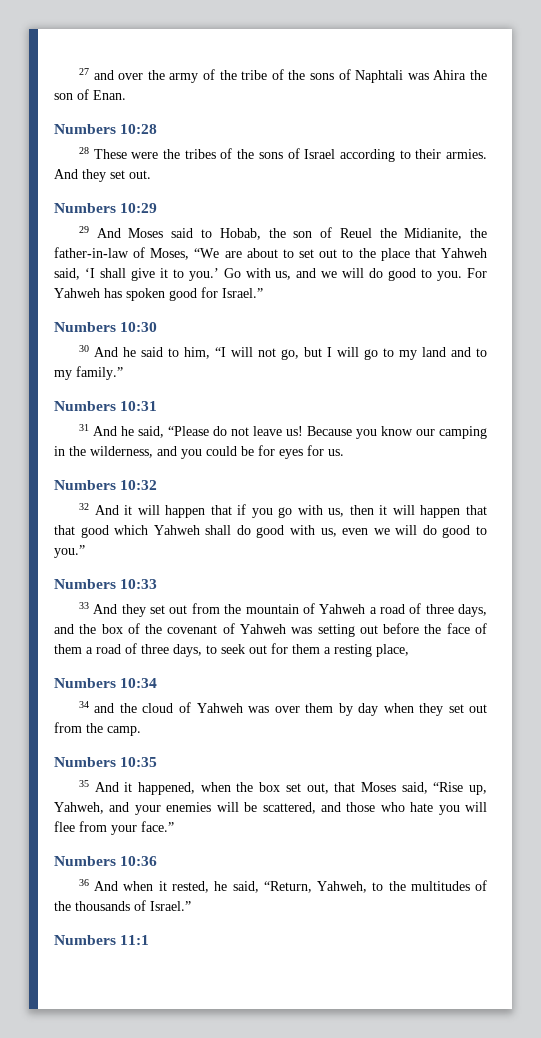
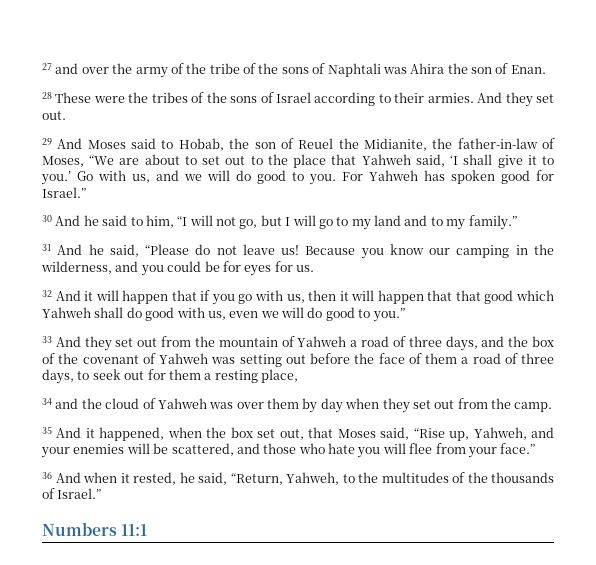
- Numbers 10:28
- Numbers 10:29
- Numbers 10:30
- Numbers 10:31
- Numbers 10:32
- Numbers 10:33
- Numbers 10:34
- Numbers 10:35
- Numbers 10:36

